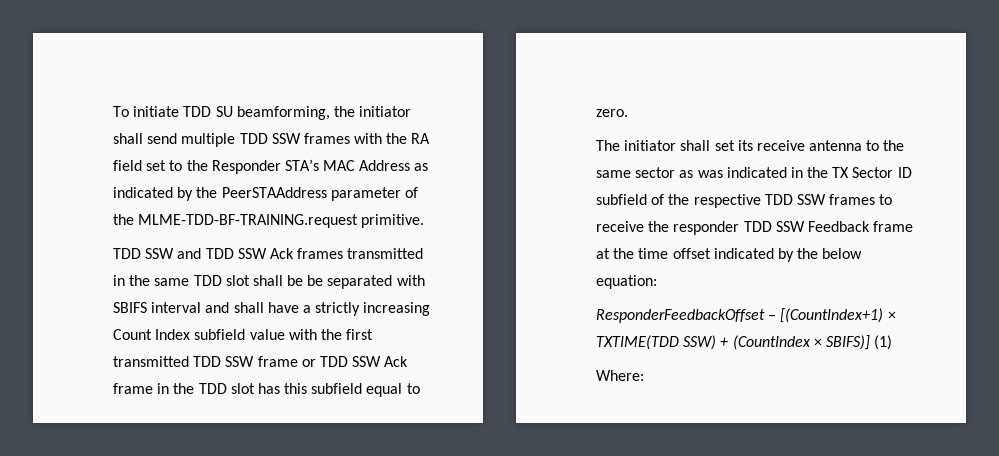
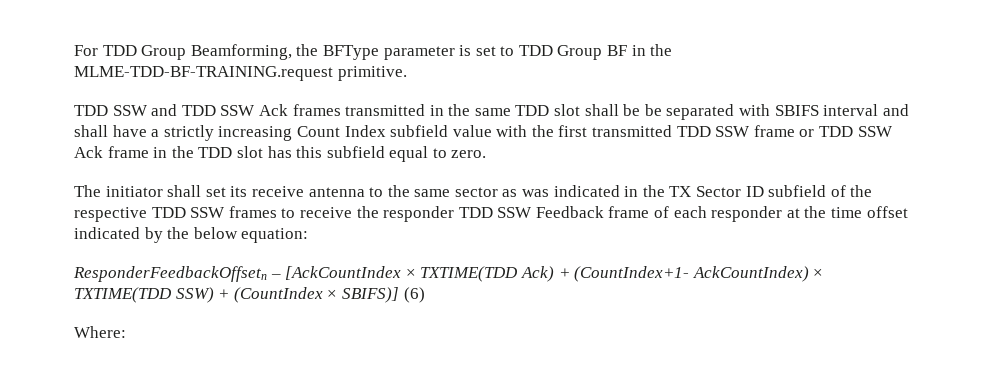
- To initiate TDD SU beamforming, the initiator shall send multiple TDD SSW frames with the RA field set to the Responder STA’s MAC Address as indicated by the PeerSTAAddress parameter of the MLME-TDD-BF-TRAINING.request primitive.
+ For TDD Group Beamforming, the BFType parameter is set to TDD Group BF in the MLME-TDD-BF-TRAINING.request primitive.
- The initiator shall set its receive antenna to the same sector as was indicated in the TX Sector ID subfield of the respective TDD SSW frames to receive the responder TDD SSW Feedback frame at the time offset indicated by the below equation:
+ The initiator shall set its receive antenna to the same sector as was indicated in the TX Sector ID subfield of the respective TDD SSW frames to receive the responder TDD SSW Feedback frame of each responder at the time offset indicated by the below equation:
- ResponderFeedbackOffset – [(CountIndex+1) × TXTIME(TDD SSW) + (CountIndex × SBIFS)] (1)
+ ResponderFeedbackOffsetn – [AckCountIndex × TXTIME(TDD Ack) + (CountIndex+1- AckCountIndex) × TXTIME(TDD SSW) + (CountIndex × SBIFS)] (6)

